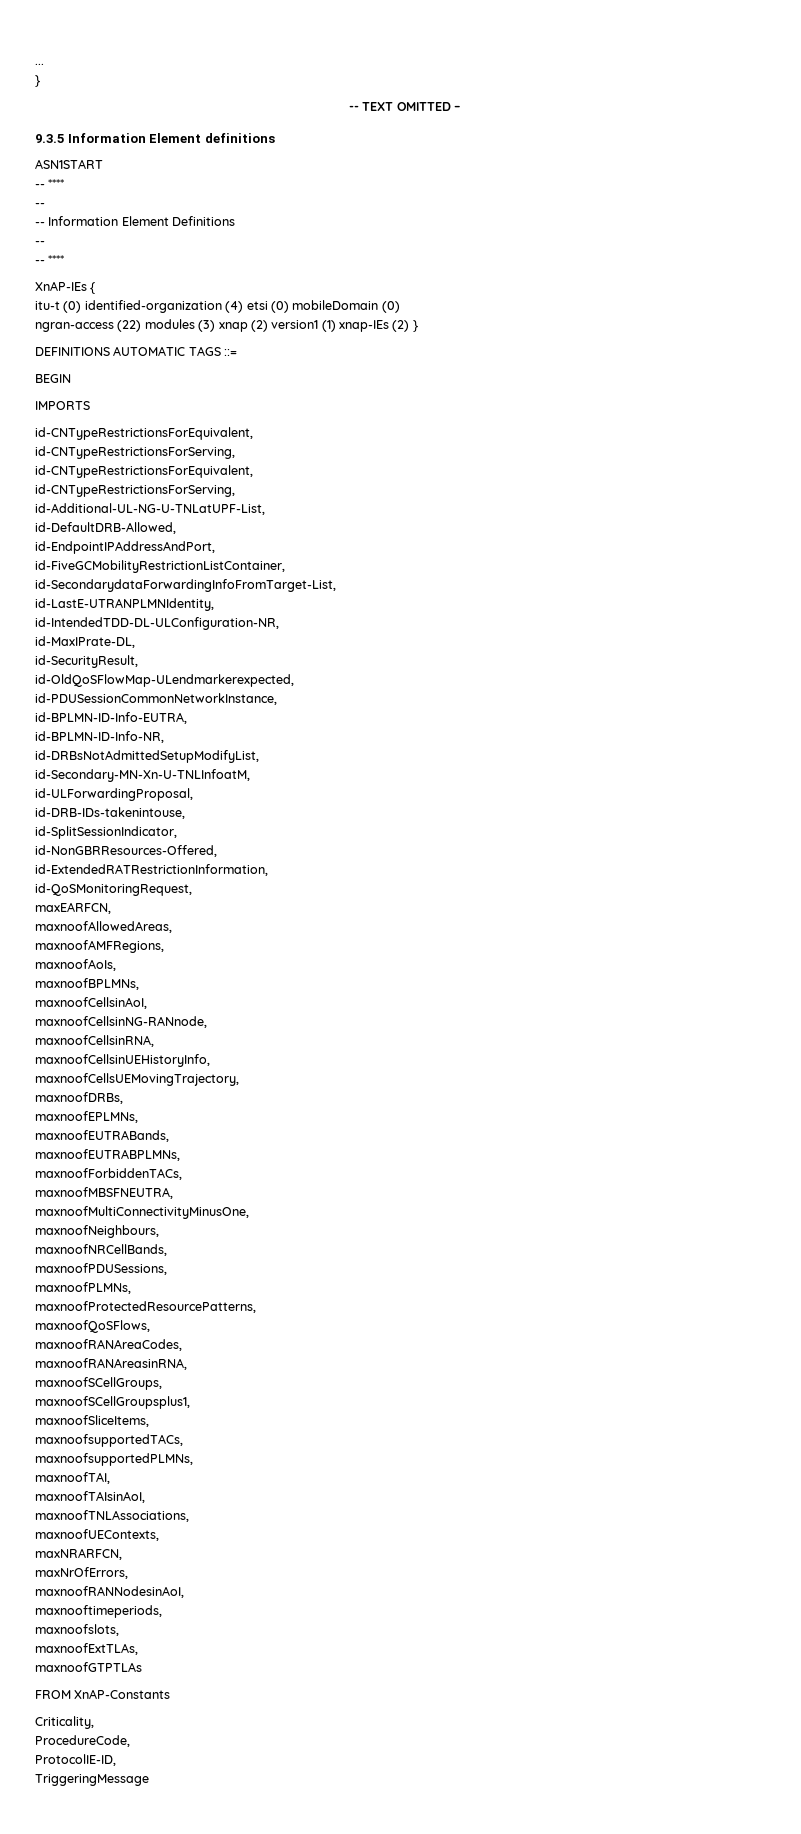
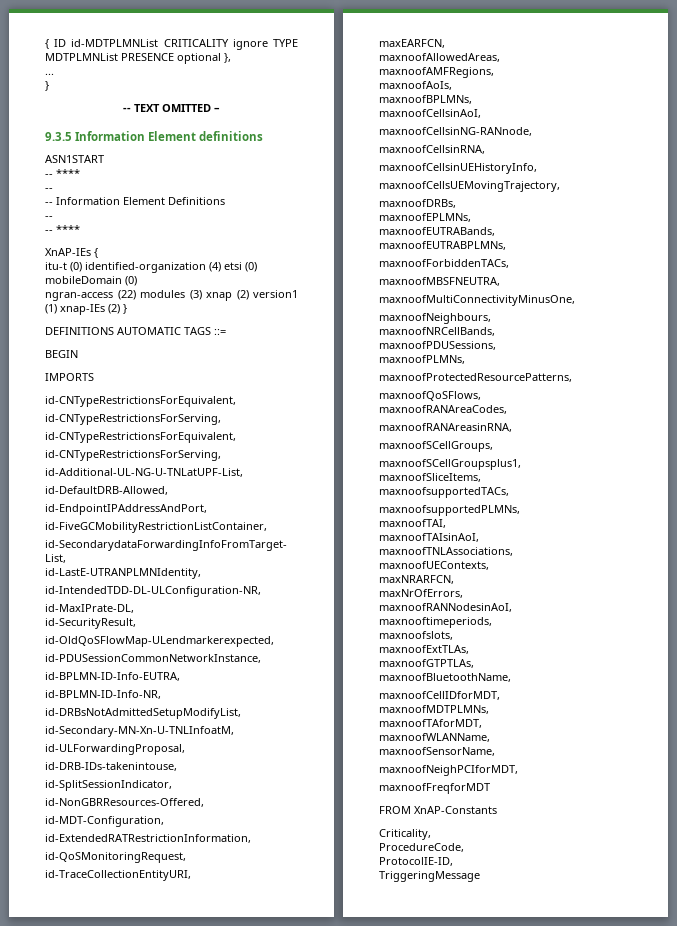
+ { ID id-MDTPLMNList CRITICALITY ignore TYPE MDTPLMNList PRESENCE optional },
+ id-MDT-Configuration,
+ id-TraceCollectionEntityURI,
- maxnoofGTPTLAs
+ maxnoofGTPTLAs,
+ maxnoofBluetoothName,
+ maxnoofCellIDforMDT,
+ maxnoofMDTPLMNs,
+ maxnoofTAforMDT,
+ maxnoofWLANName,
+ maxnoofSensorName,
+ maxnoofNeighPCIforMDT,
+ maxnoofFreqforMDT

